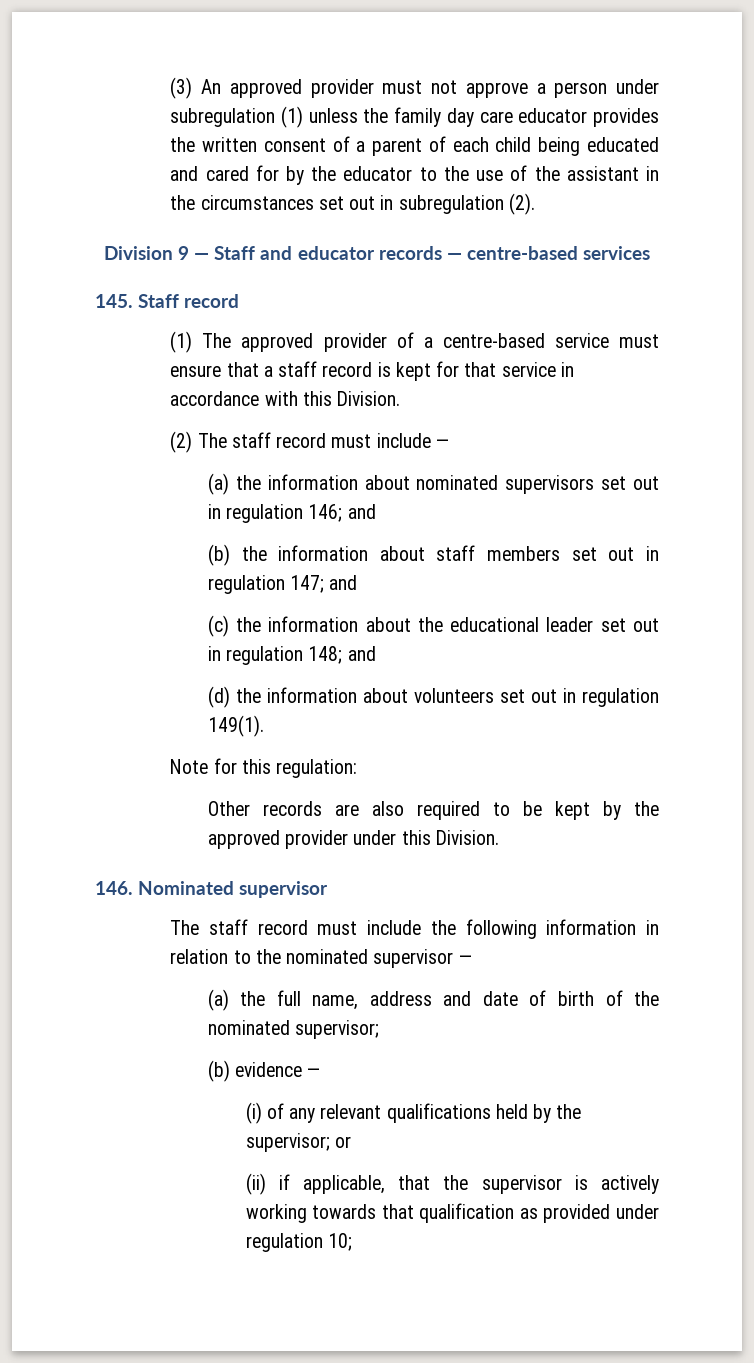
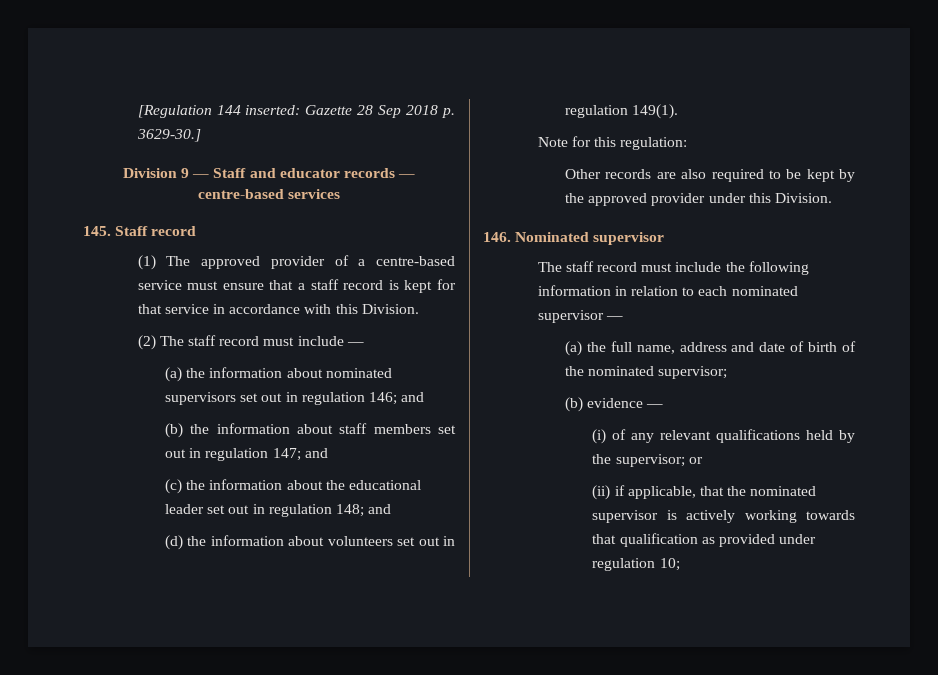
- (3) An approved provider must not approve a person under subregulation (1) unless the family day care educator provides the written consent of a parent of each child being educated and cared for by the educator to the use of the assistant in the circumstances set out in subregulation (2).
+ [Regulation 144 inserted: Gazette 28 Sep 2018 p. 3629-30.]
- The staff record must include the following information in relation to the nominated supervisor —
+ The staff record must include the following information in relation to each nominated supervisor —
- (ii) if applicable, that the supervisor is actively working towards that qualification as provided under regulation 10;
+ (ii) if applicable, that the nominated supervisor is actively working towards that qualification as provided under regulation 10;

